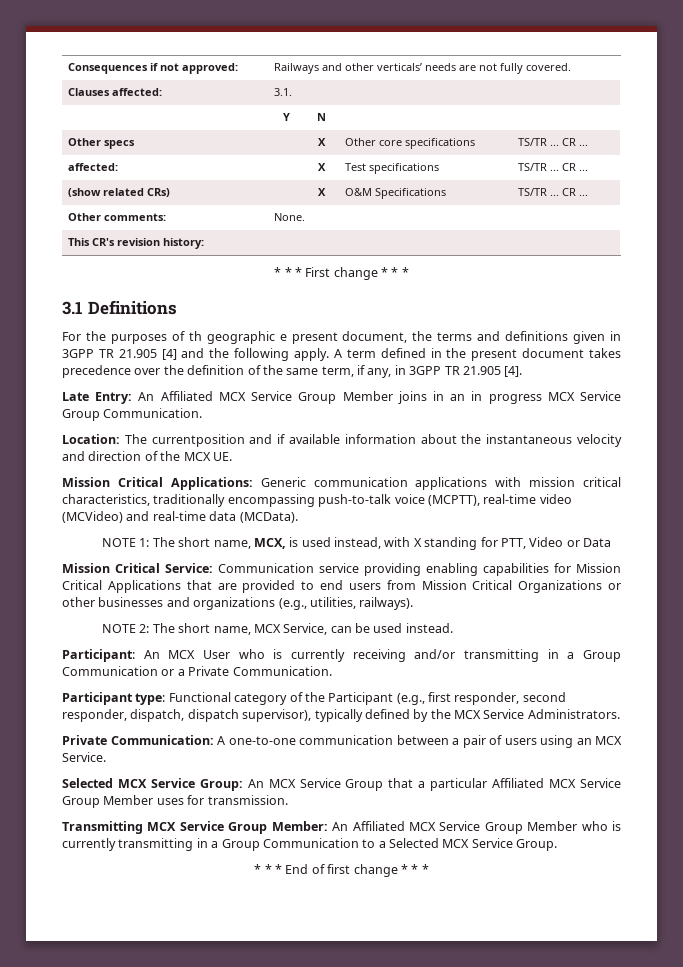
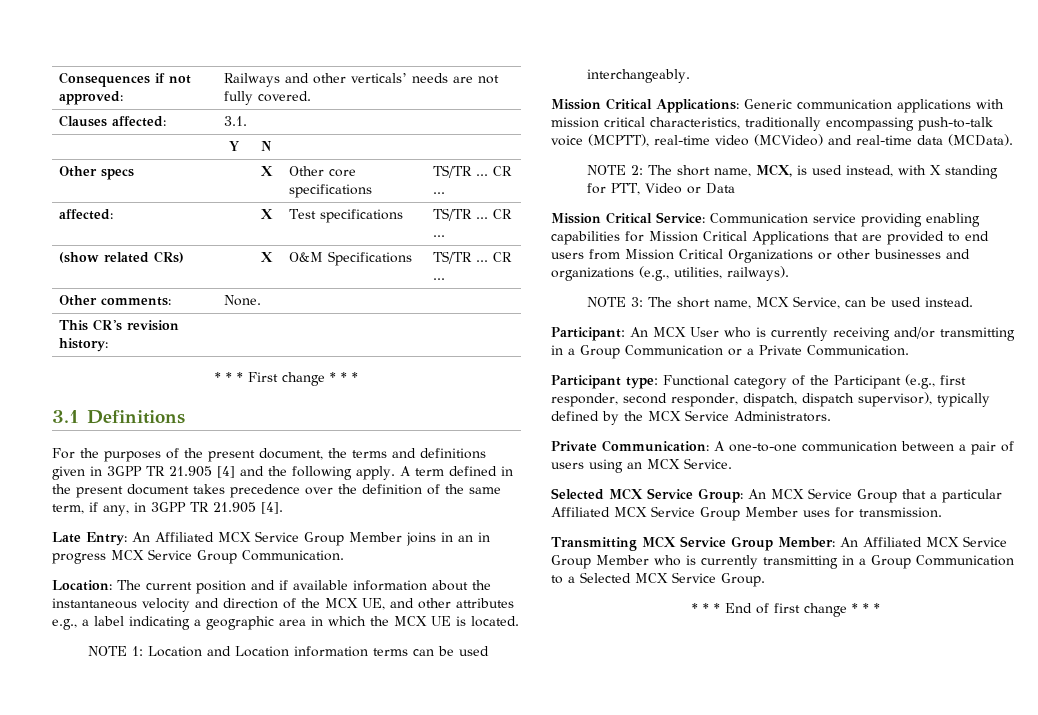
- For the purposes of th geographic e present document, the terms and definitions given in 3GPP TR 21.905 [4] and the following apply.
+ For the purposes of the present document, the terms and definitions given in 3GPP TR 21.905 [4] and the following apply.
- Location: The currentposition and if available information about the instantaneous velocity and direction of the MCX UE.
+ Location: The current position and if available information about the instantaneous velocity and direction of the MCX UE, and other attributes e.g., a label indicating a geographic area in which the MCX UE is located.
+ NOTE 1: Location and Location information terms can be used interchangeably.
- NOTE 1: The short name, MCX, is used instead, with X standing for PTT, Video or Data
+ NOTE 2: The short name, MCX, is used instead, with X standing for PTT, Video or Data
- NOTE 2: The short name, MCX Service, can be used instead.
+ NOTE 3: The short name, MCX Service, can be used instead.

